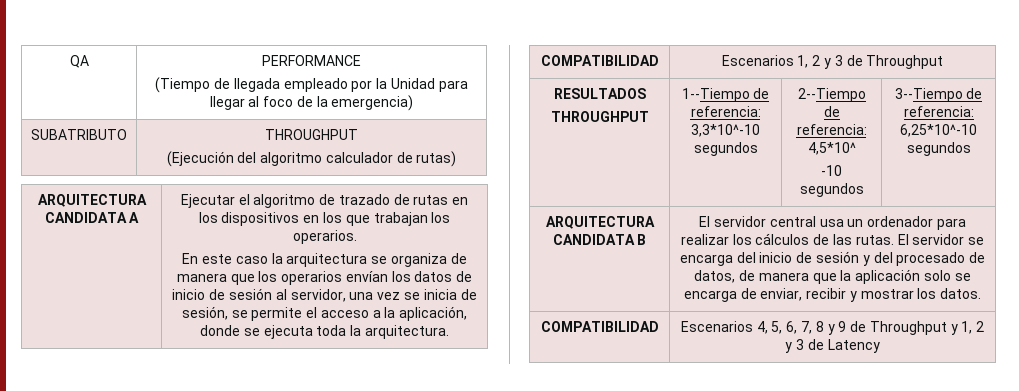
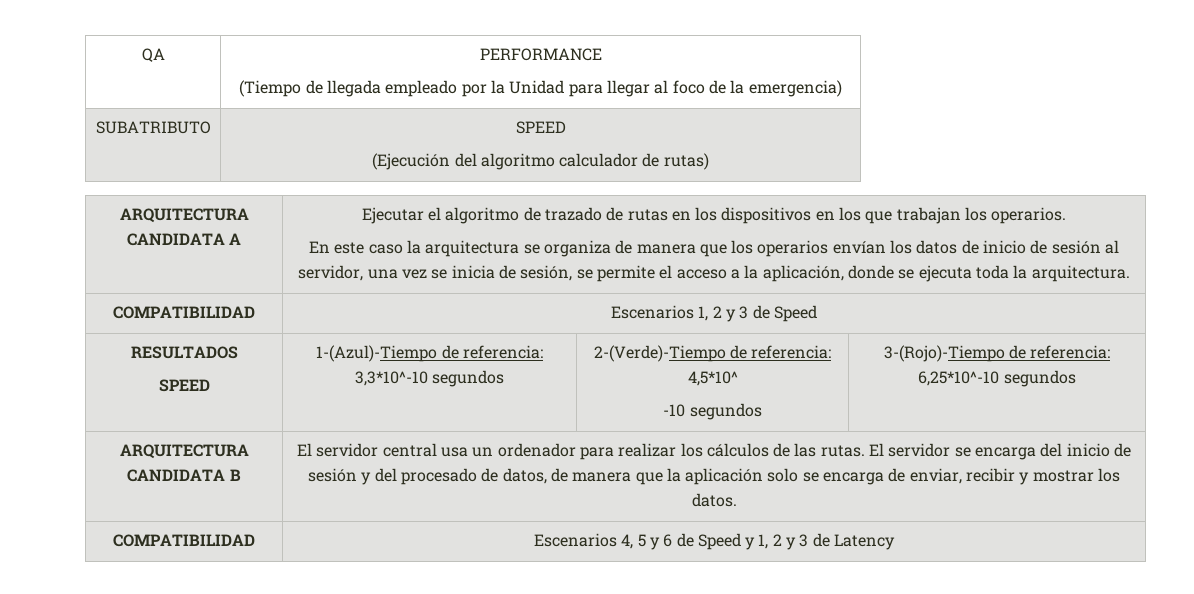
- SUBATRIBUTO | THROUGHPUT
+ SUBATRIBUTO | SPEED
- COMPATIBILIDAD | Escenarios 1, 2 y 3 de Throughput
+ COMPATIBILIDAD | Escenarios 1, 2 y 3 de Speed
  RESULTADOS
- THROUGHPUT | 1--Tiempo de referencia: 3,3*10^-10 segundos | 2--Tiempo de referencia: 4,5*10^
- -10 segundos | 3--Tiempo de referencia: 6,25*10^-10 segundos
+ SPEED | 1-(Azul)-Tiempo de referencia: 3,3*10^-10 segundos | 2-(Verde)-Tiempo de referencia: 4,5*10^
+ -10 segundos | 3-(Rojo)-Tiempo de referencia: 6,25*10^-10 segundos
- COMPATIBILIDAD | Escenarios 4, 5, 6, 7, 8 y 9 de Throughput y 1, 2 y 3 de Latency
+ COMPATIBILIDAD | Escenarios 4, 5 y 6 de Speed y 1, 2 y 3 de Latency

